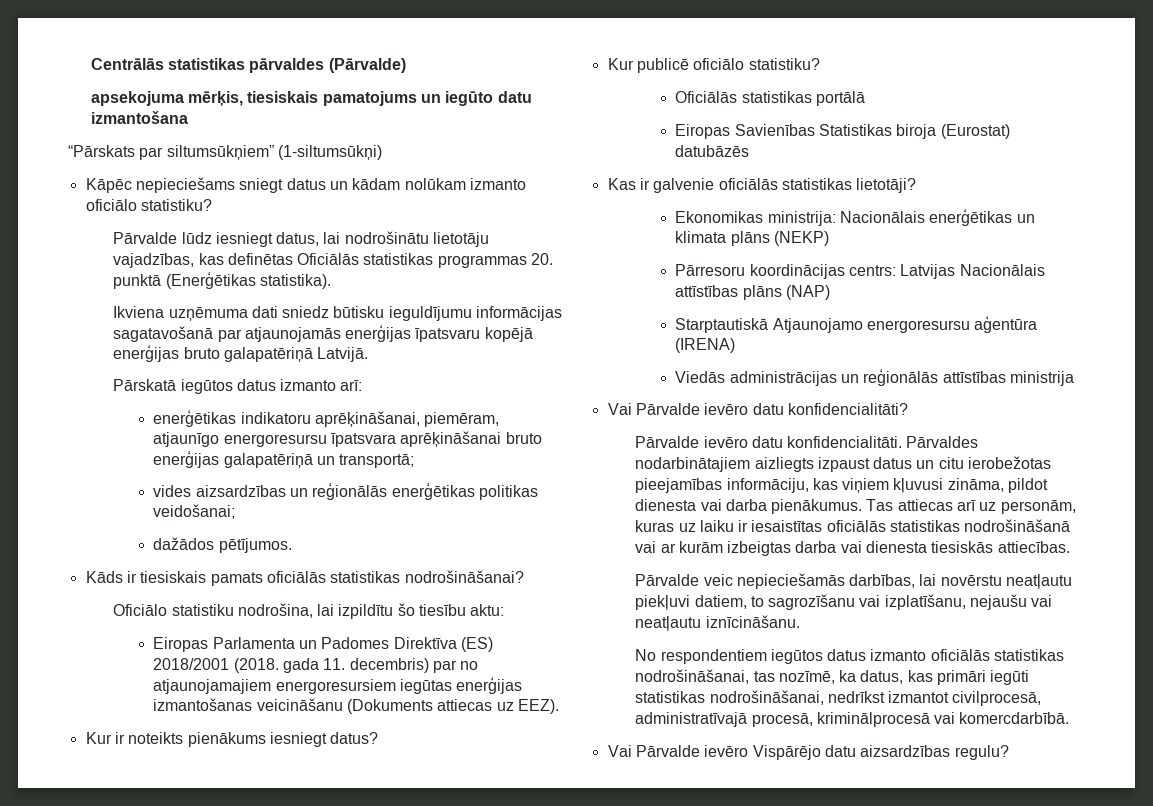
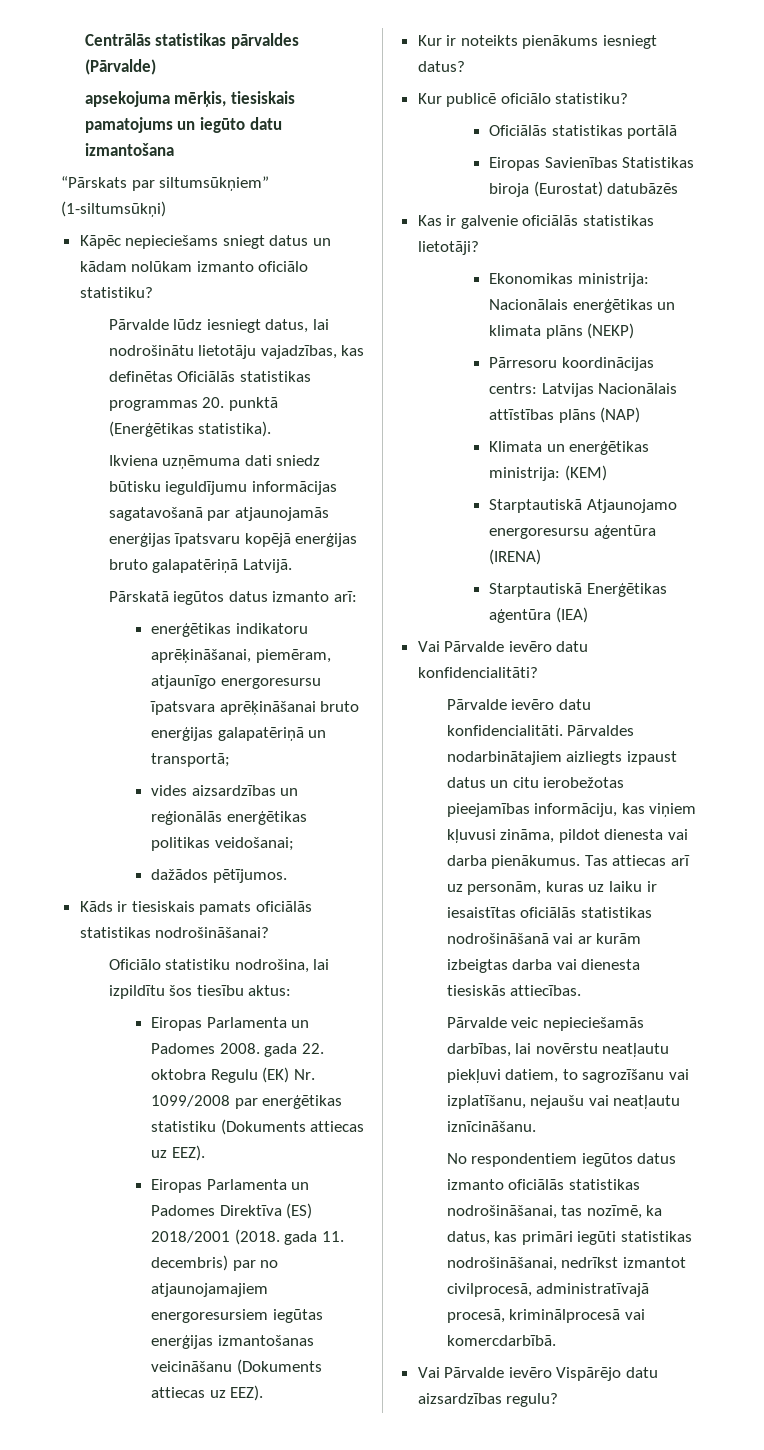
- Oficiālo statistiku nodrošina, lai izpildītu šo tiesību aktu:
+ Oficiālo statistiku nodrošina, lai izpildītu šos tiesību aktus:
+ Eiropas Parlamenta un Padomes 2008. gada 22. oktobra Regulu (EK) Nr. 1099/2008 par enerģētikas statistiku (Dokuments attiecas uz EEZ).
+ Klimata un enerģētikas ministrija: (KEM)
- Viedās administrācijas un reģionālās attīstības ministrija
+ Starptautiskā Enerģētikas aģentūra (IEA)

